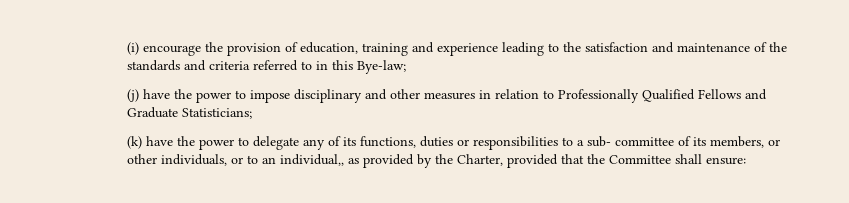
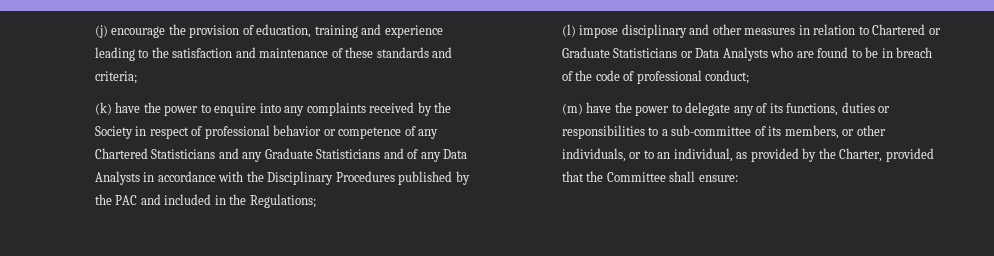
- (i) encourage the provision of education, training and experience leading to the satisfaction and maintenance of the standards and criteria referred to in this Bye-law;
- (j) have the power to impose disciplinary and other measures in relation to Professionally Qualified Fellows and Graduate Statisticians;
- (k) have the power to delegate any of its functions, duties or responsibilities to a sub- committee of its members, or other individuals, or to an individual,, as provided by the Charter, provided that the Committee shall ensure:
+ (j) encourage the provision of education, training and experience leading to the satisfaction and maintenance of these standards and criteria;
+ (k) have the power to enquire into any complaints received by the Society in respect of professional behavior or competence of any Chartered Statisticians and any Graduate Statisticians and of any Data Analysts in accordance with the Disciplinary Procedures published by the PAC and included in the Regulations;
+ (l) impose disciplinary and other measures in relation to Chartered or Graduate Statisticians or Data Analysts who are found to be in breach of the code of professional conduct;
+ (m) have the power to delegate any of its functions, duties or responsibilities to a sub-committee of its members, or other individuals, or to an individual, as provided by the Charter, provided that the Committee shall ensure:

